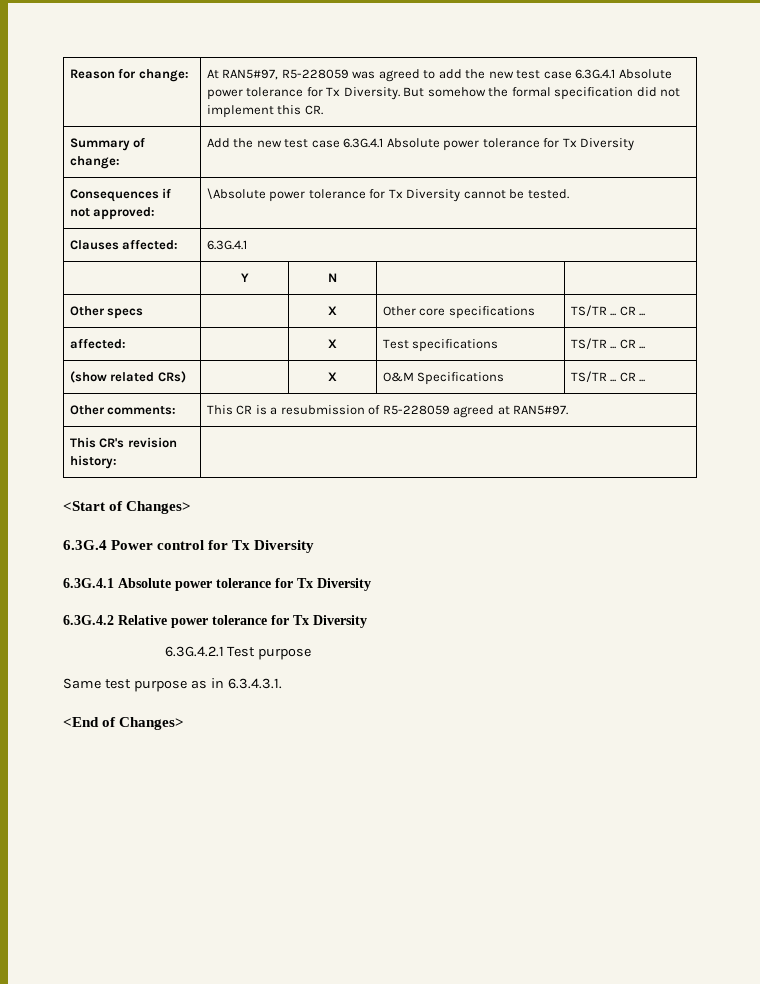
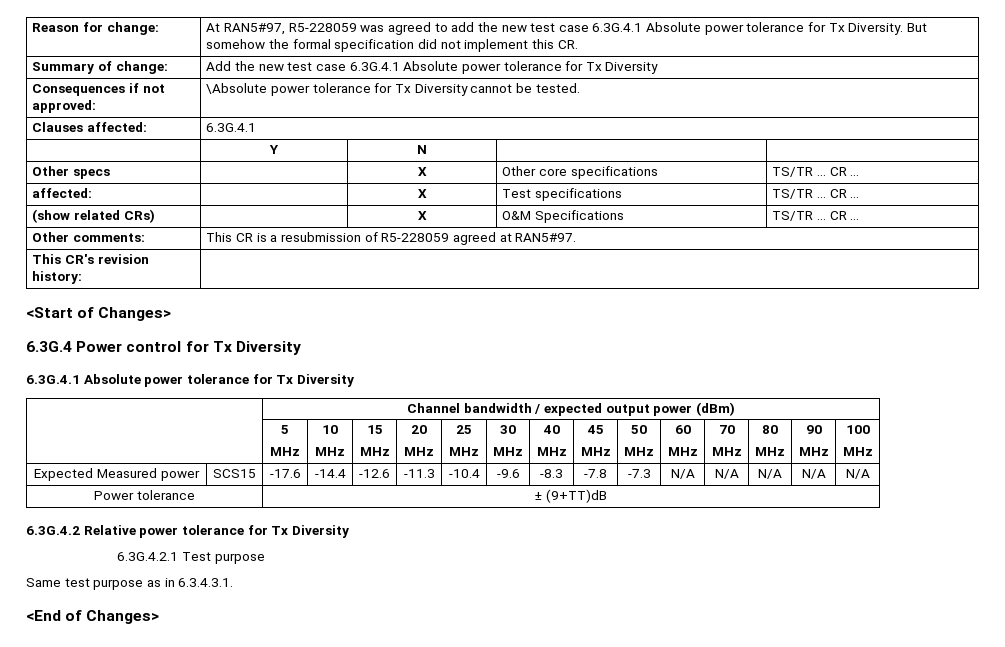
+ | Channel bandwidth / expected output power (dBm)
+ | 5
+ MHz | 10
+ MHz | 15
+ MHz | 20
+ MHz | 25
+ MHz | 30
+ MHz | 40
+ MHz | 45
+ MHz | 50
+ MHz | 60
+ MHz | 70
+ MHz | 80
+ MHz | 90
+ MHz | 100
+ MHz
+ Expected Measured power | SCS15 | -17.6 | -14.4 | -12.6 | -11.3 | -10.4 | -9.6 | -8.3 | -7.8 | -7.3 | N/A | N/A | N/A | N/A | N/A
+ Power tolerance | ± (9+TT)dB

